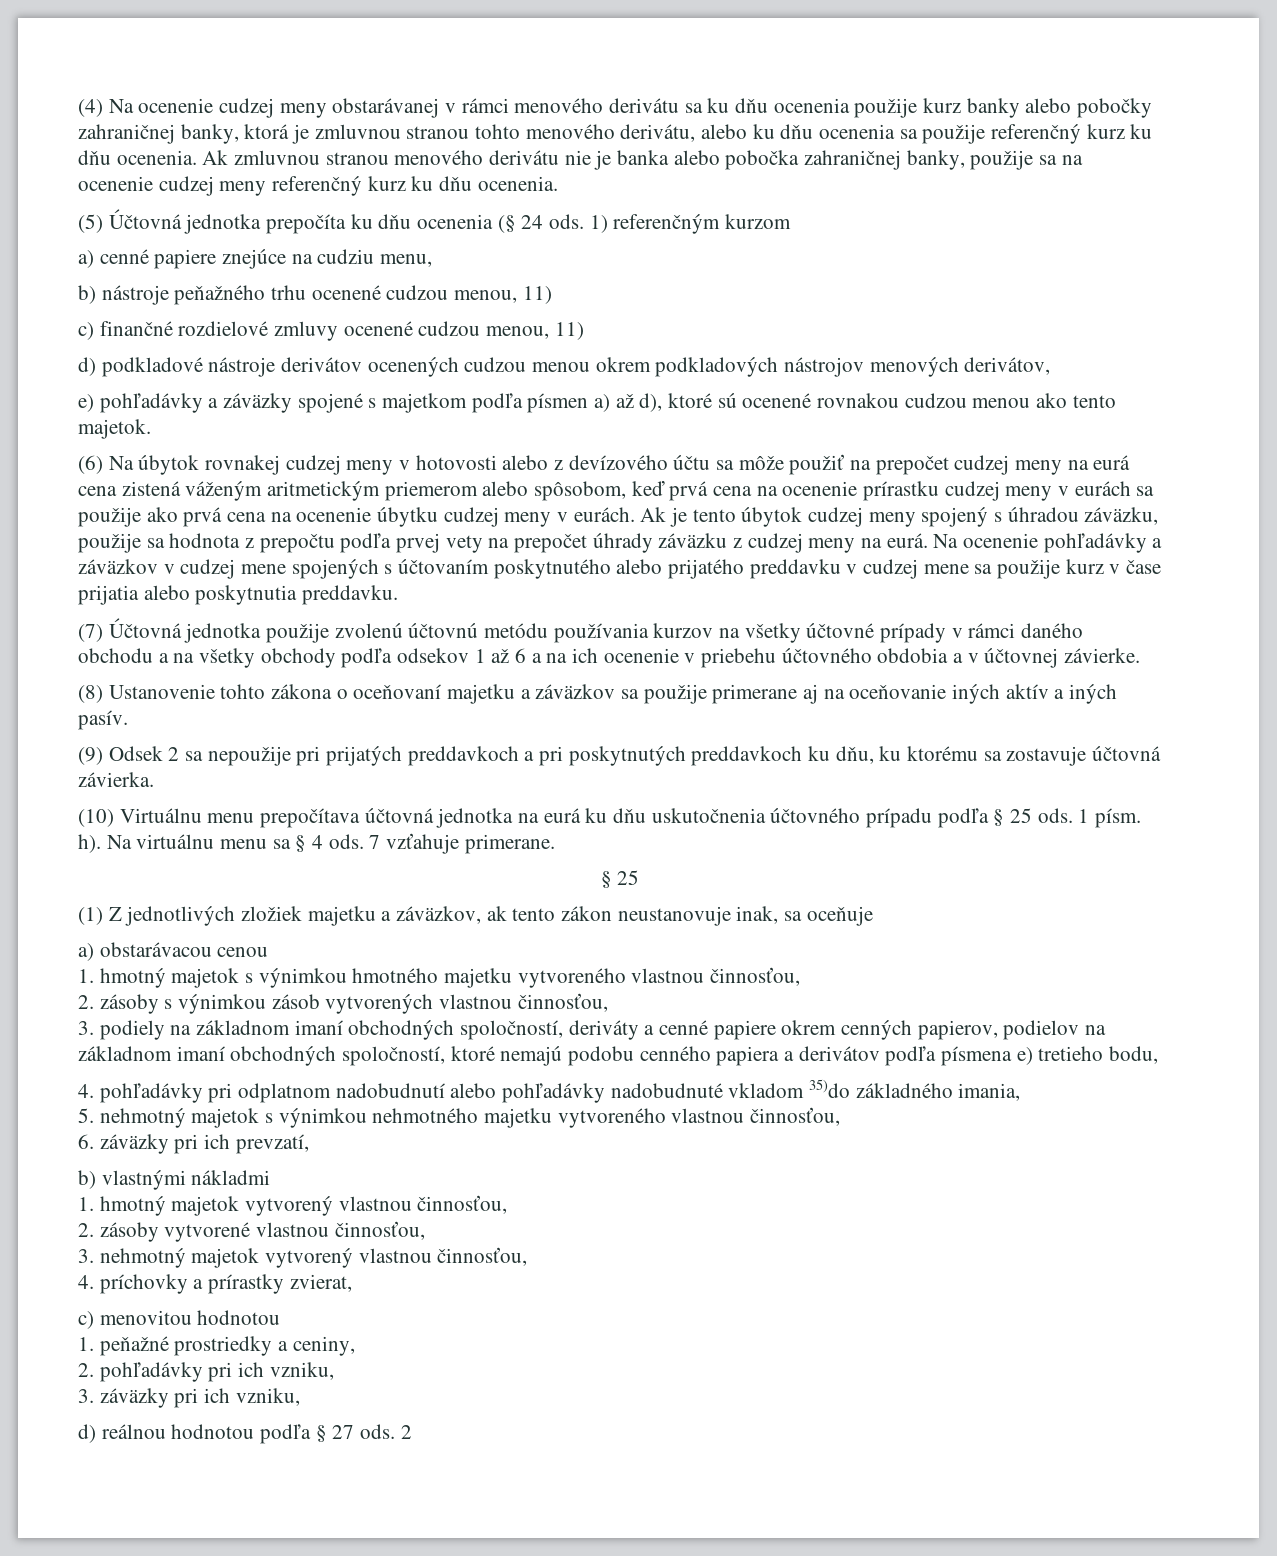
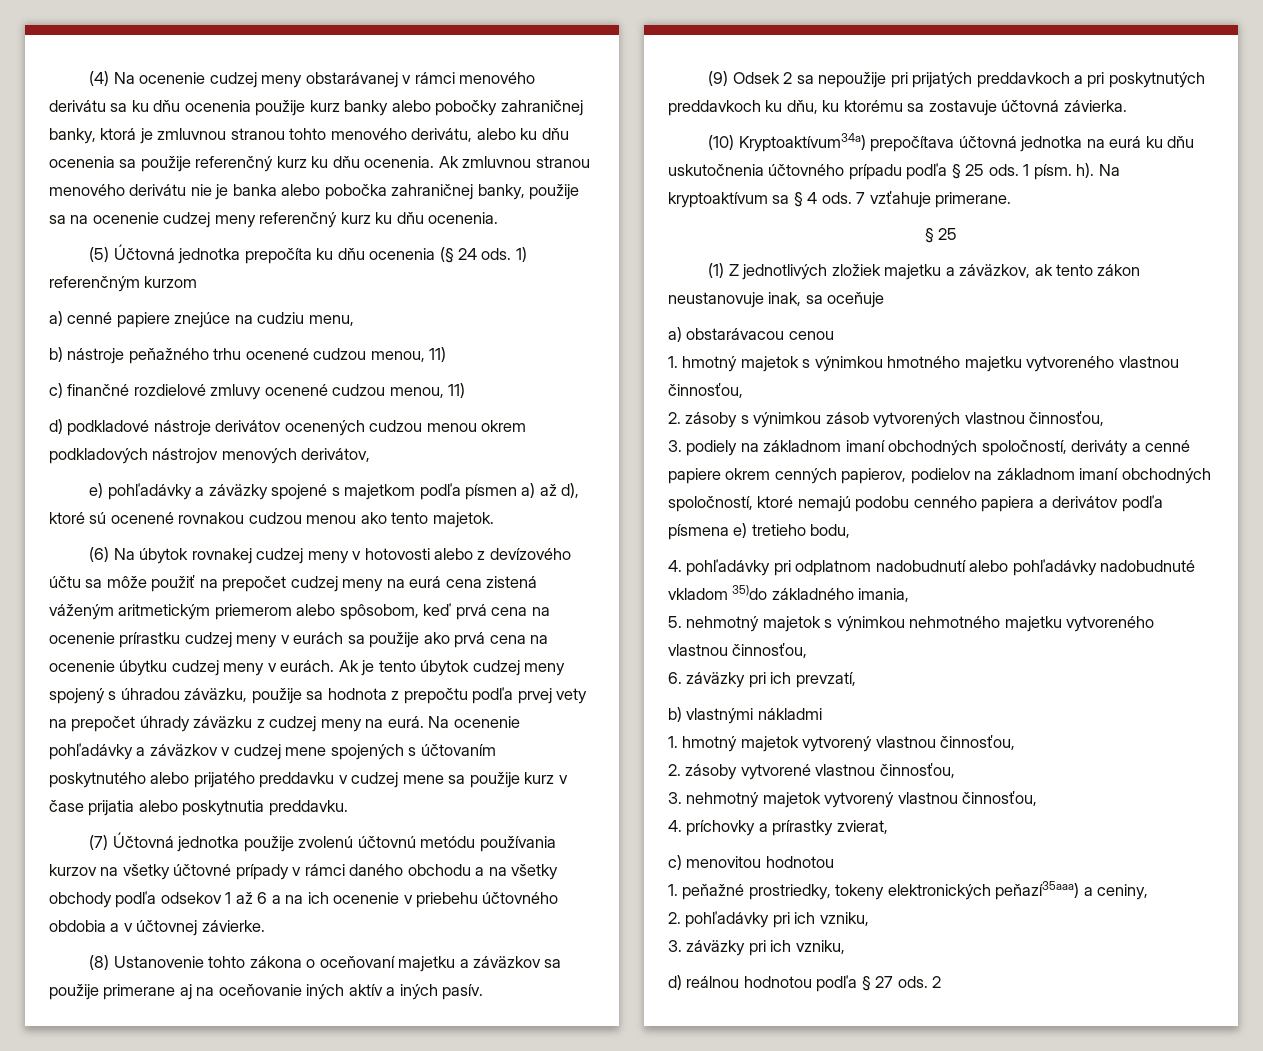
- (10) Virtuálnu menu prepočítava účtovná jednotka na eurá ku dňu uskutočnenia účtovného prípadu podľa § 25 ods.
+ (10) Kryptoaktívum34a) prepočítava účtovná jednotka na eurá ku dňu uskutočnenia účtovného prípadu podľa § 25 ods.
- Na virtuálnu menu sa § 4 ods.
+ Na kryptoaktívum sa § 4 ods.
- 1. peňažné prostriedky a ceniny,
+ 1. peňažné prostriedky, tokeny elektronických peňazí35aaa) a ceniny,

